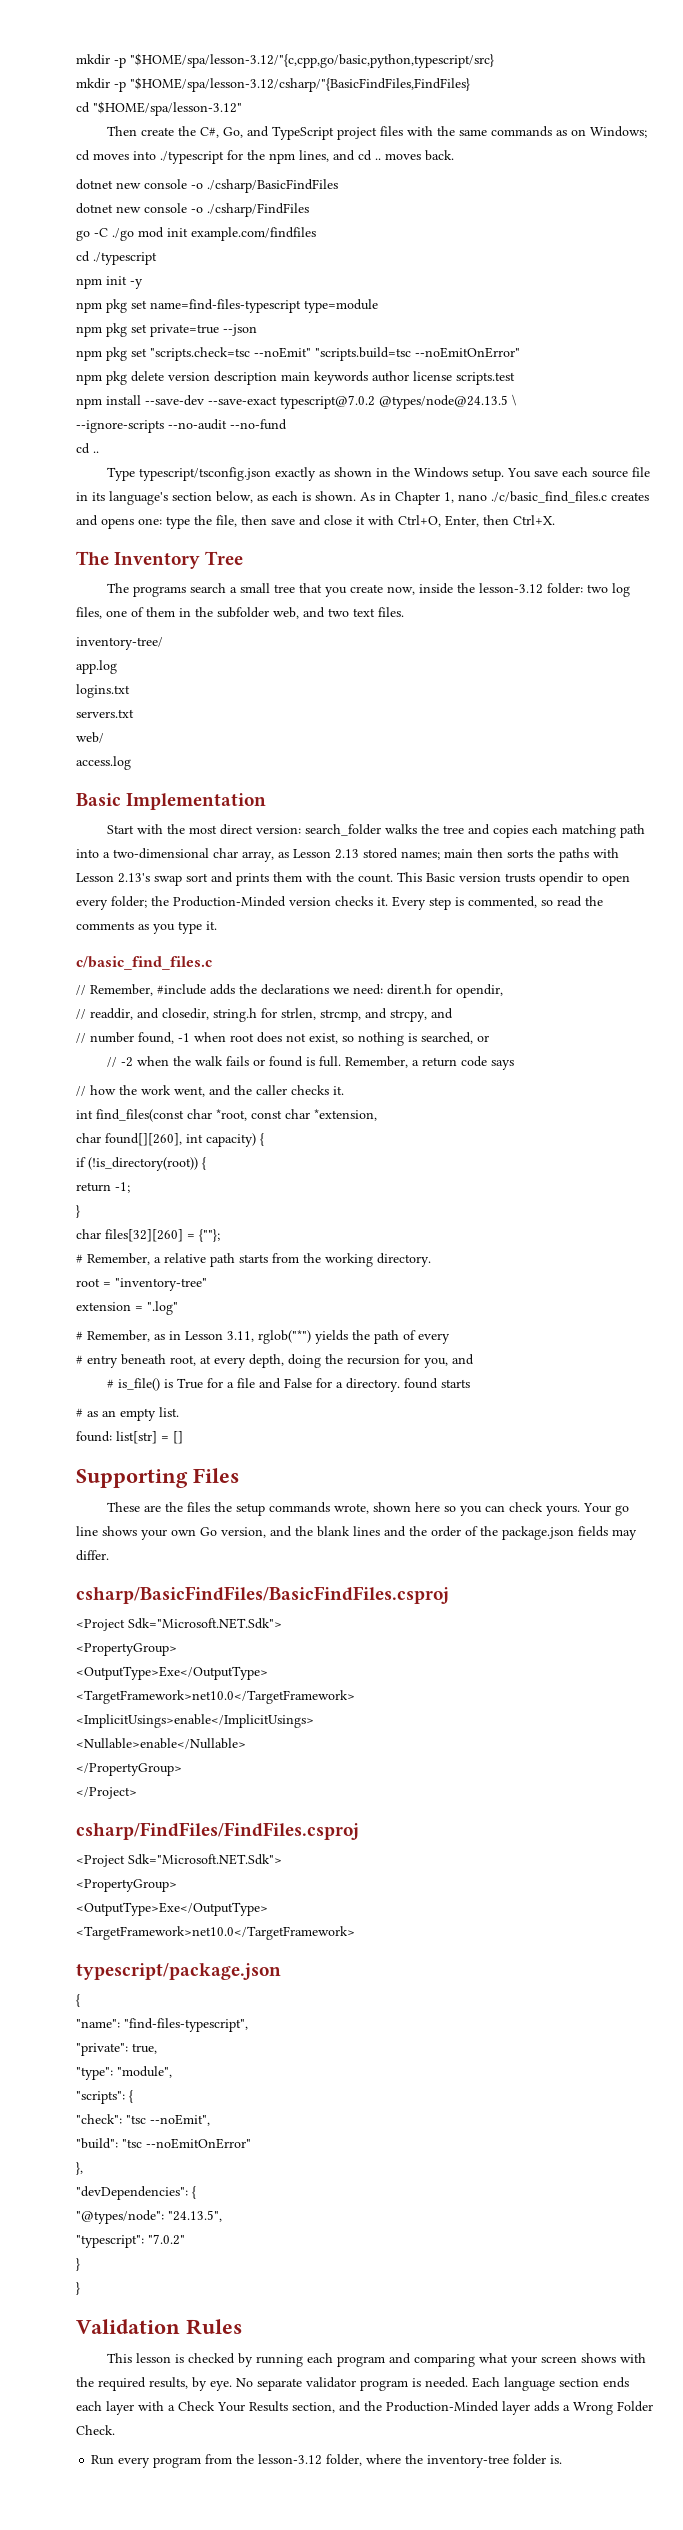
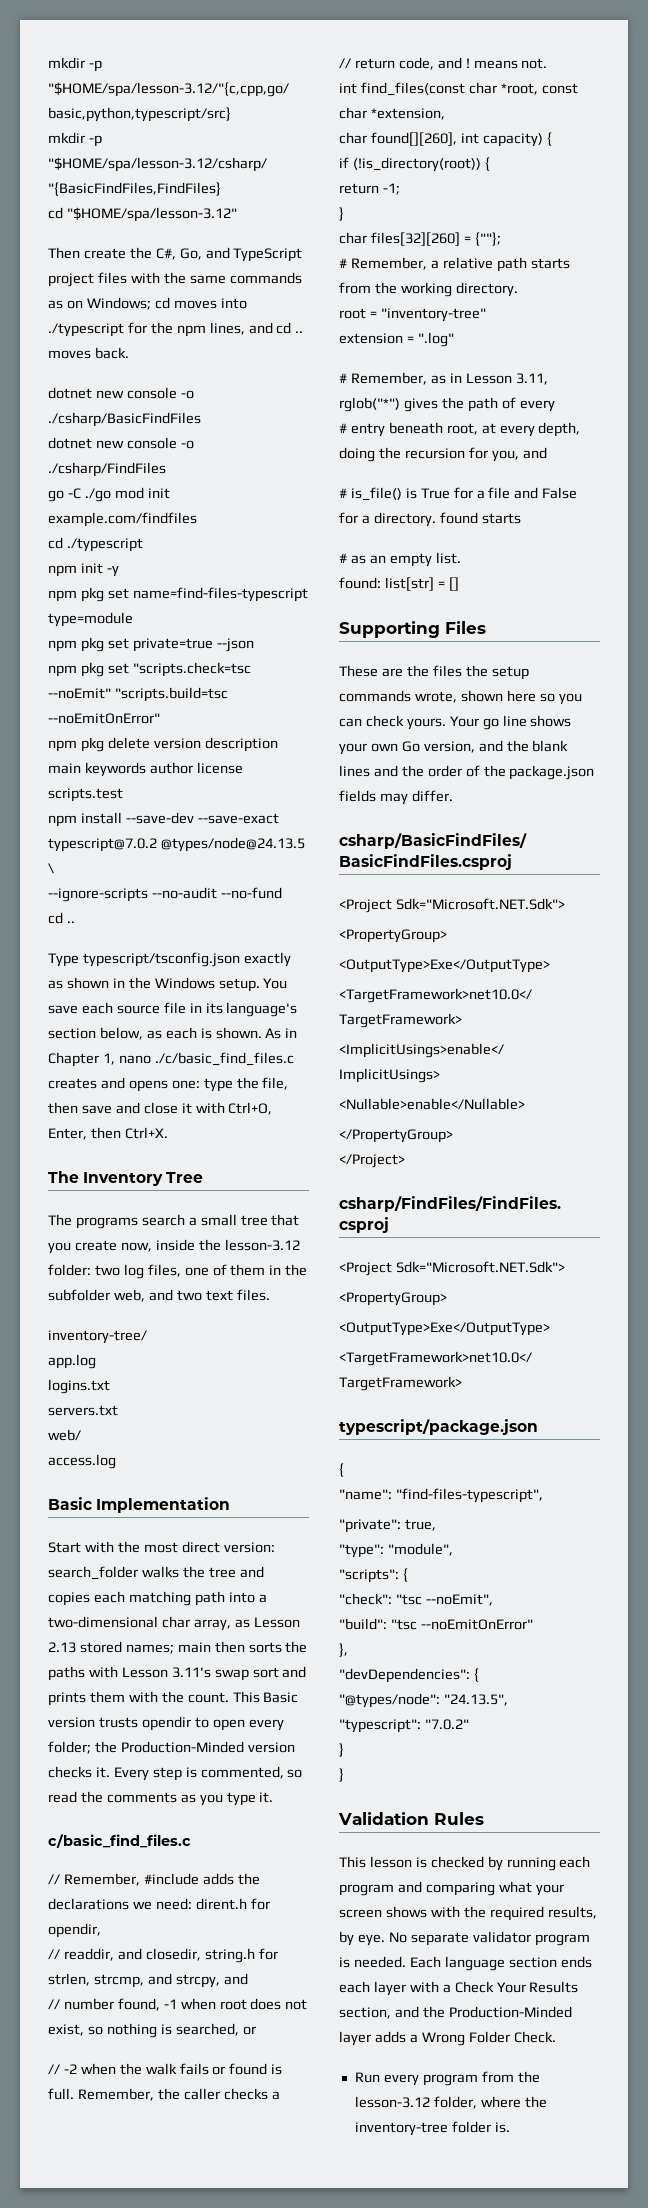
- Start with the most direct version: search_folder walks the tree and copies each matching path into a two-dimensional char array, as Lesson 2.13 stored names; main then sorts the paths with Lesson 2.13's swap sort and prints them with the count.
+ Start with the most direct version: search_folder walks the tree and copies each matching path into a two-dimensional char array, as Lesson 2.13 stored names; main then sorts the paths with Lesson 3.11's swap sort and prints them with the count.
- Remember, a return code says
- // how the work went, and the caller checks it.
+ Remember, the caller checks a
+ // return code, and ! means not.
- # Remember, as in Lesson 3.11, rglob("*") yields the path of every
+ # Remember, as in Lesson 3.11, rglob("*") gives the path of every

